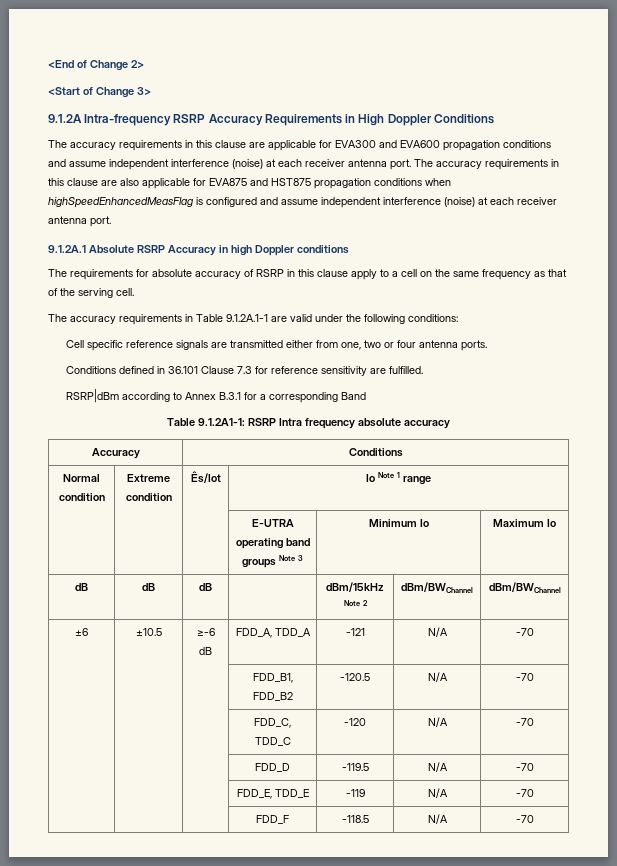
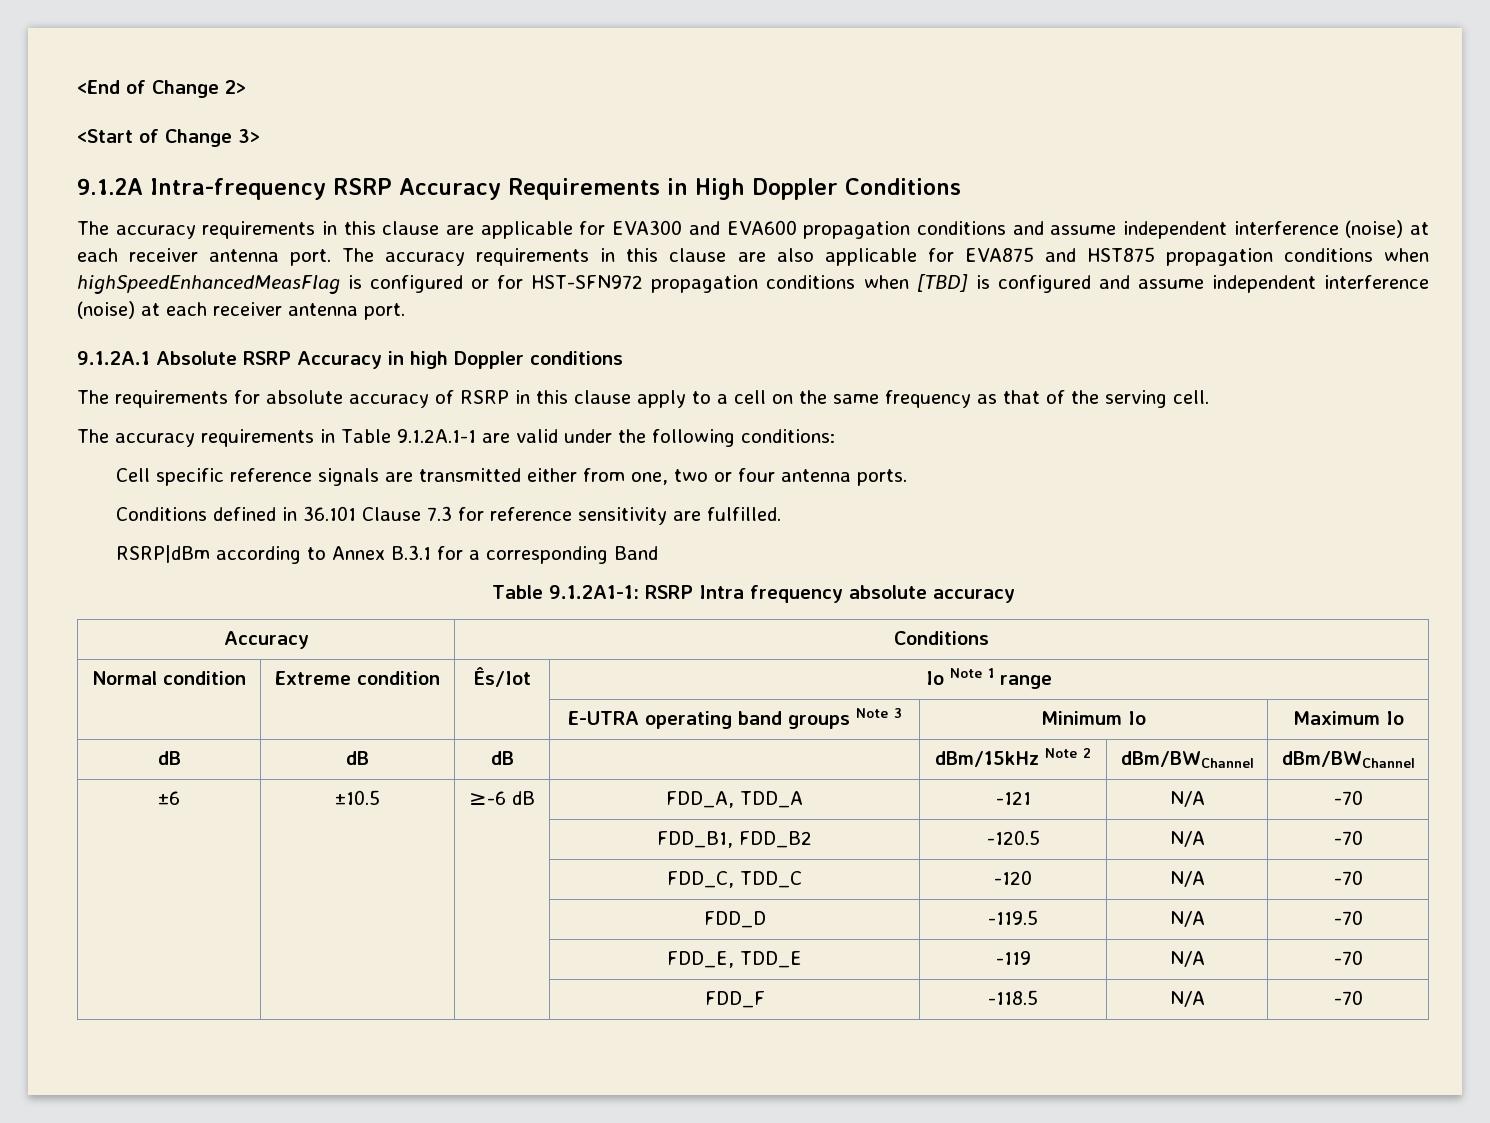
- The accuracy requirements in this clause are also applicable for EVA875 and HST875 propagation conditions when highSpeedEnhancedMeasFlag is configured and assume independent interference (noise) at each receiver antenna port.
+ The accuracy requirements in this clause are also applicable for EVA875 and HST875 propagation conditions when highSpeedEnhancedMeasFlag is configured or for HST-SFN972 propagation conditions when [TBD] is configured and assume independent interference (noise) at each receiver antenna port.

